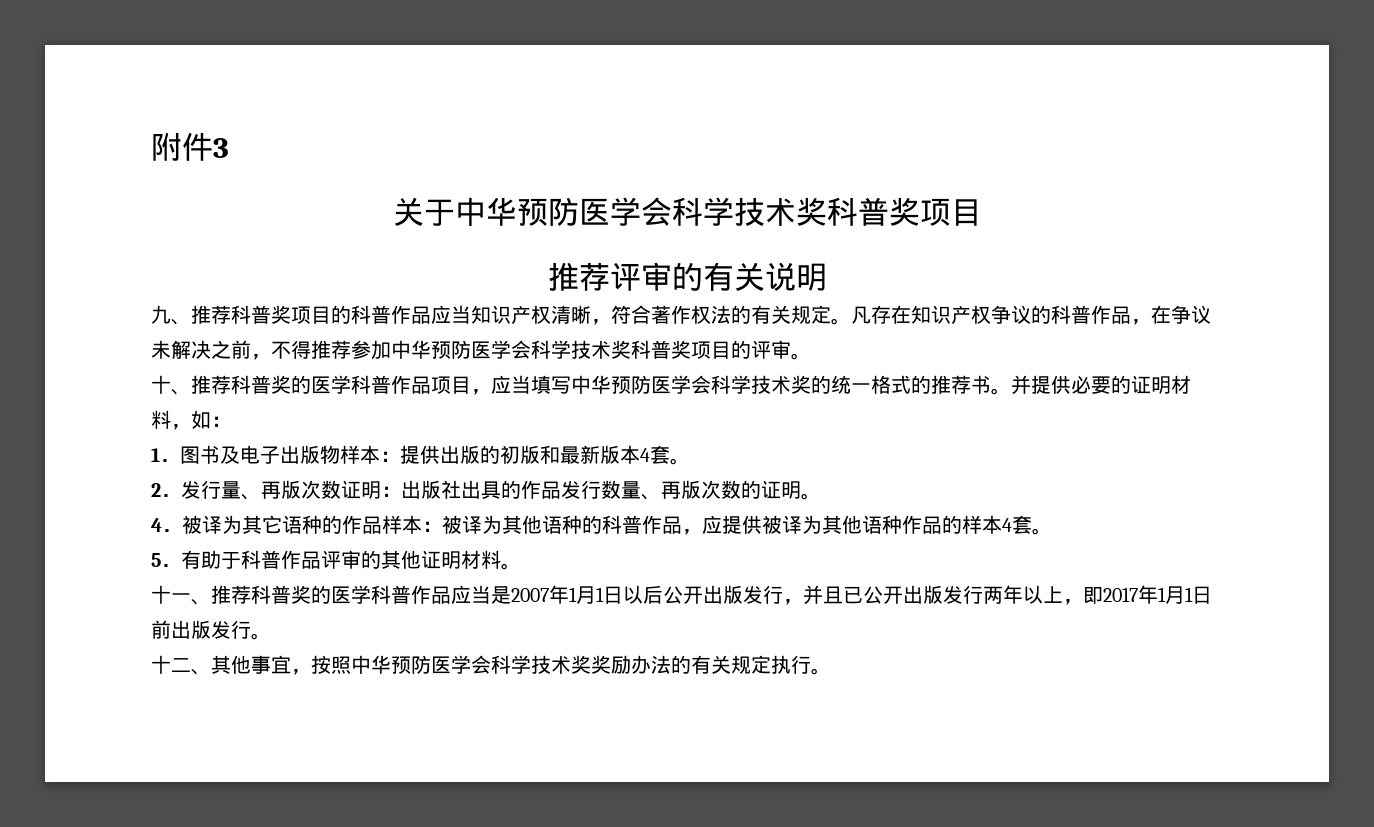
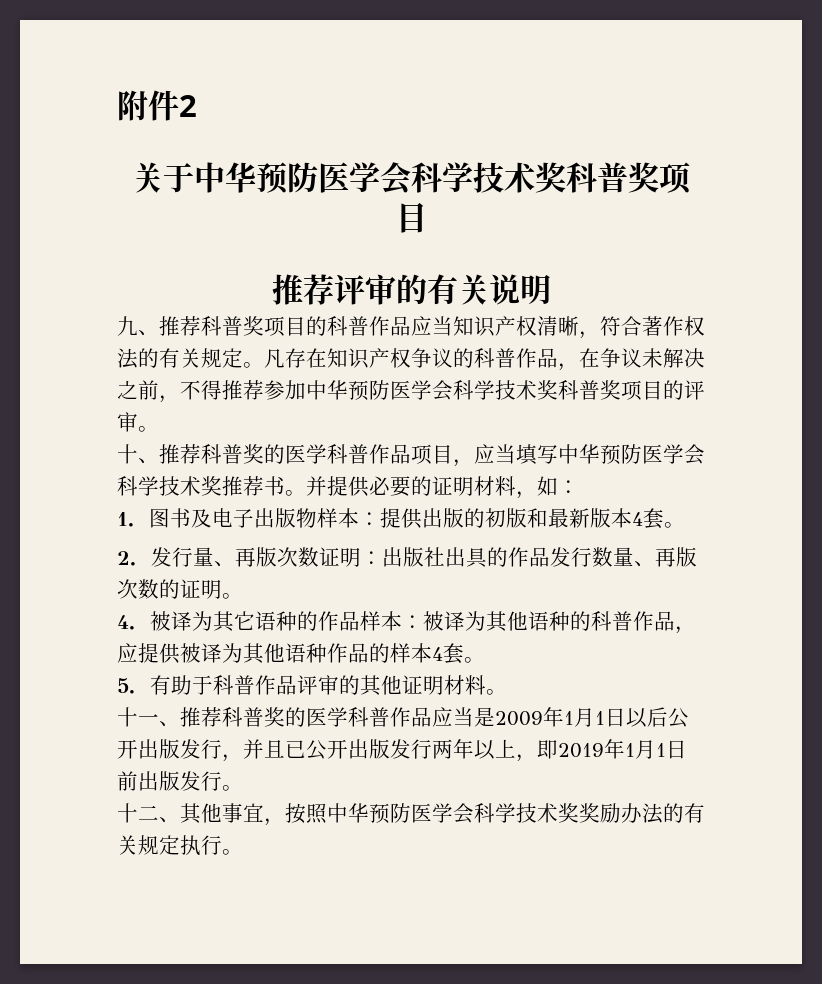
- 附件3
+ 附件2
- 十、推荐科普奖的医学科普作品项目，应当填写中华预防医学会科学技术奖的统一格式的推荐书。
+ 十、推荐科普奖的医学科普作品项目，应当填写中华预防医学会科学技术奖推荐书。
- 十一、推荐科普奖的医学科普作品应当是2007年1月1日以后公开出版发行，并且已公开出版发行两年以上，即2017年1月1日前出版发行。
+ 十一、推荐科普奖的医学科普作品应当是2009年1月1日以后公开出版发行，并且已公开出版发行两年以上，即2019年1月1日前出版发行。

